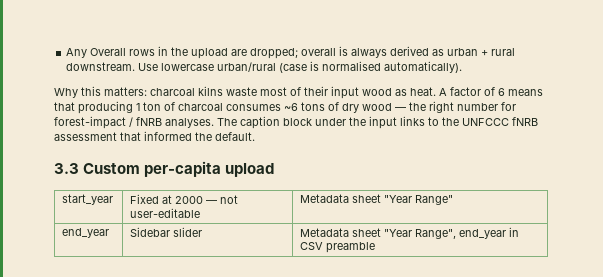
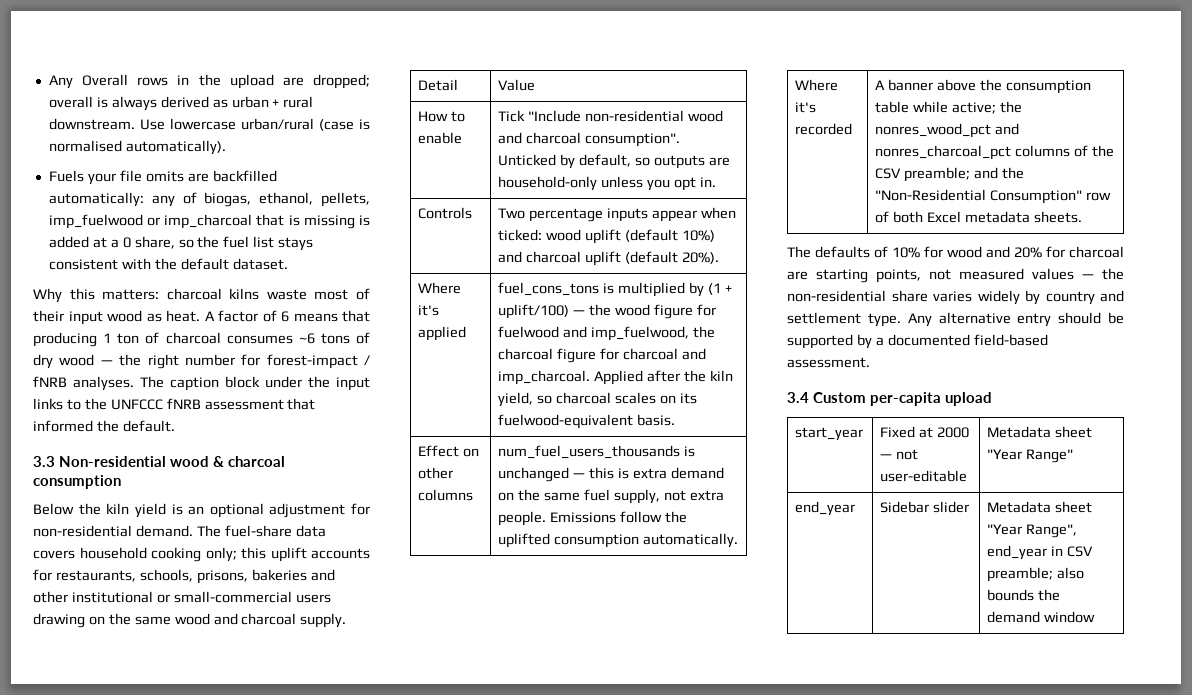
+ Fuels your file omits are backfilled automatically: any of biogas, ethanol, pellets, imp_fuelwood or imp_charcoal that is missing is added at a 0 share, so the fuel list stays consistent with the default dataset.
- 3.3 Custom per-capita upload
+ 3.3 Non-residential wood & charcoal consumption
+ Below the kiln yield is an optional adjustment for non-residential demand. The fuel-share data covers household cooking only; this uplift accounts for restaurants, schools, prisons, bakeries and other institutional or small-commercial users drawing on the same wood and charcoal supply.
+ Detail | Value
+ How to enable | Tick "Include non-residential wood and charcoal consumption". Unticked by default, so outputs are household-only unless you opt in.
+ Controls | Two percentage inputs appear when ticked: wood uplift (default 10%) and charcoal uplift (default 20%).
+ Where it's applied | fuel_cons_tons is multiplied by (1 + uplift/100) — the wood figure for fuelwood and imp_fuelwood, the charcoal figure for charcoal and imp_charcoal. Applied after the kiln yield, so charcoal scales on its fuelwood-equivalent basis.
+ Effect on other columns | num_fuel_users_thousands is unchanged — this is extra demand on the same fuel supply, not extra people. Emissions follow the uplifted consumption automatically.
+ Where it's recorded | A banner above the consumption table while active; the nonres_wood_pct and nonres_charcoal_pct columns of the CSV preamble; and the "Non-Residential Consumption" row of both Excel metadata sheets.
+ The defaults of 10% for wood and 20% for charcoal are starting points, not measured values — the non-residential share varies widely by country and settlement type. Any alternative entry should be supported by a documented field-based assessment.
+ 3.4 Custom per-capita upload
- end_year | Sidebar slider | Metadata sheet "Year Range", end_year in CSV preamble
+ end_year | Sidebar slider | Metadata sheet "Year Range", end_year in CSV preamble; also bounds the demand window

